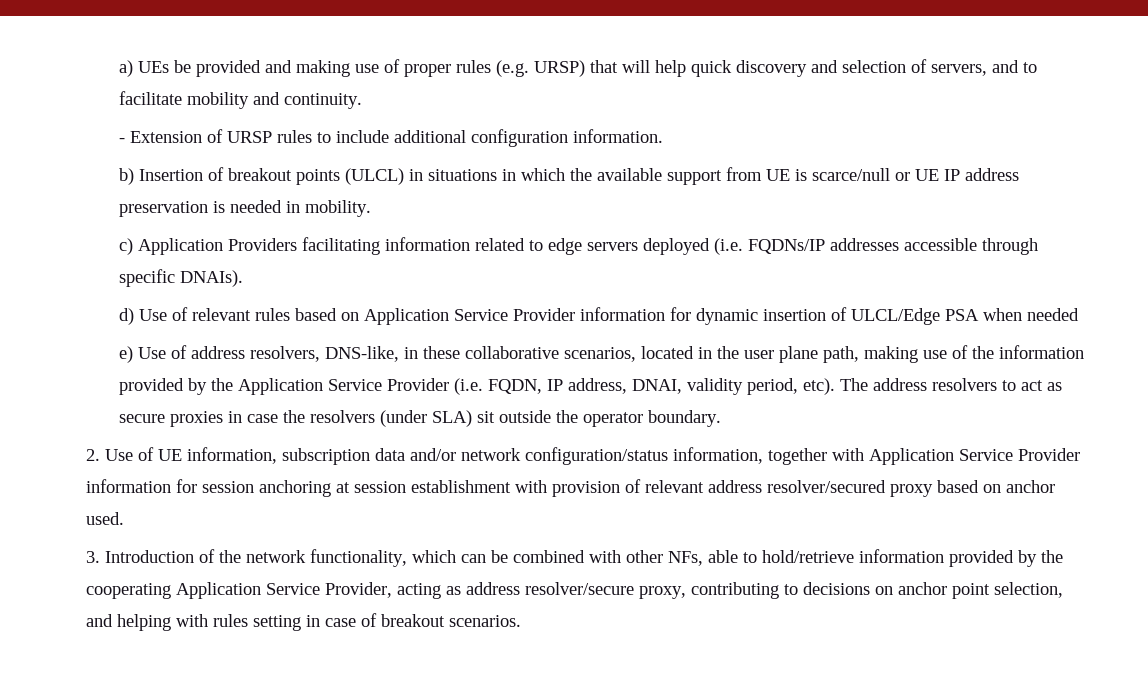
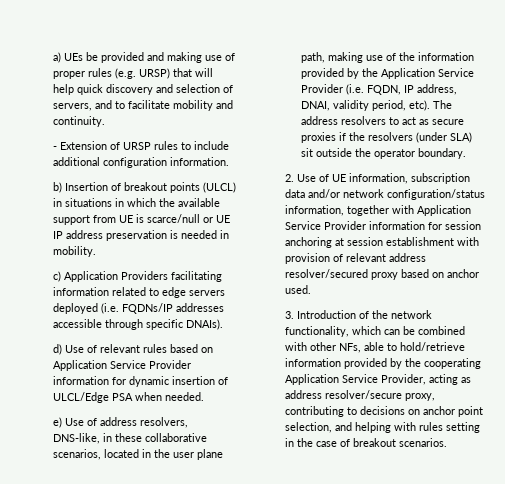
- d) Use of relevant rules based on Application Service Provider information for dynamic insertion of ULCL/Edge PSA when needed
+ d) Use of relevant rules based on Application Service Provider information for dynamic insertion of ULCL/Edge PSA when needed.
- The address resolvers to act as secure proxies in case the resolvers (under SLA) sit outside the operator boundary.
+ The address resolvers to act as secure proxies if the resolvers (under SLA) sit outside the operator boundary.
- 3. Introduction of the network functionality, which can be combined with other NFs, able to hold/retrieve information provided by the cooperating Application Service Provider, acting as address resolver/secure proxy, contributing to decisions on anchor point selection, and helping with rules setting in case of breakout scenarios.
+ 3. Introduction of the network functionality, which can be combined with other NFs, able to hold/retrieve information provided by the cooperating Application Service Provider, acting as address resolver/secure proxy, contributing to decisions on anchor point selection, and helping with rules setting in the case of breakout scenarios.

